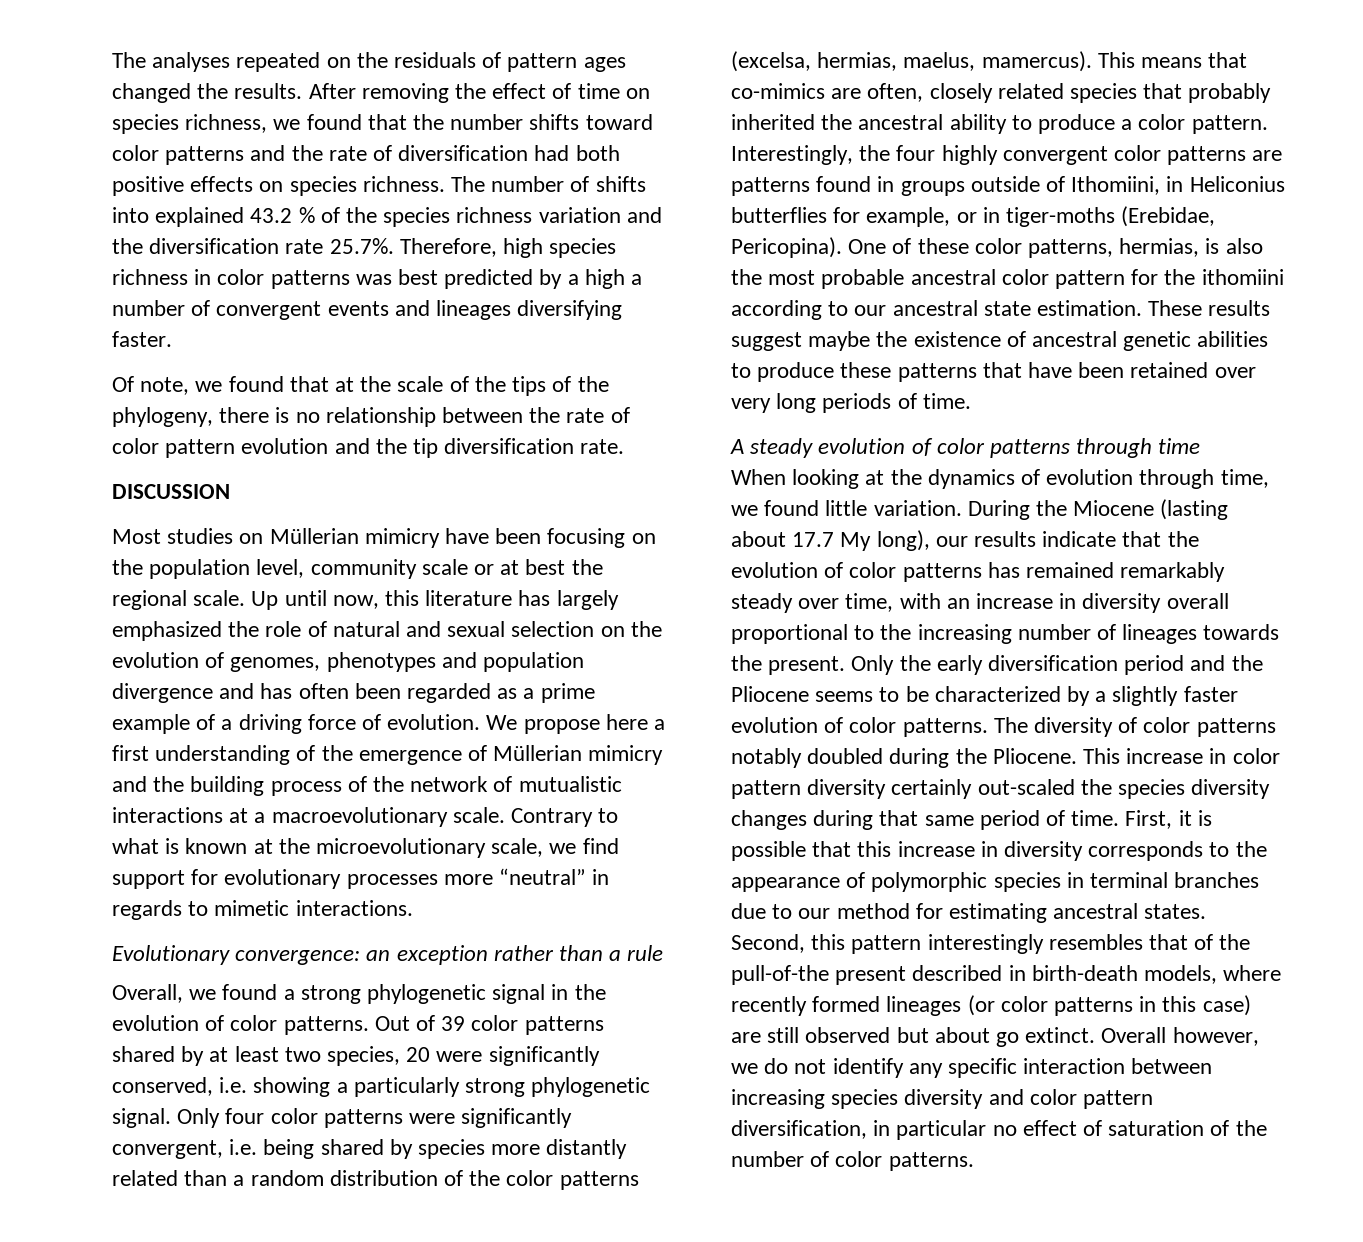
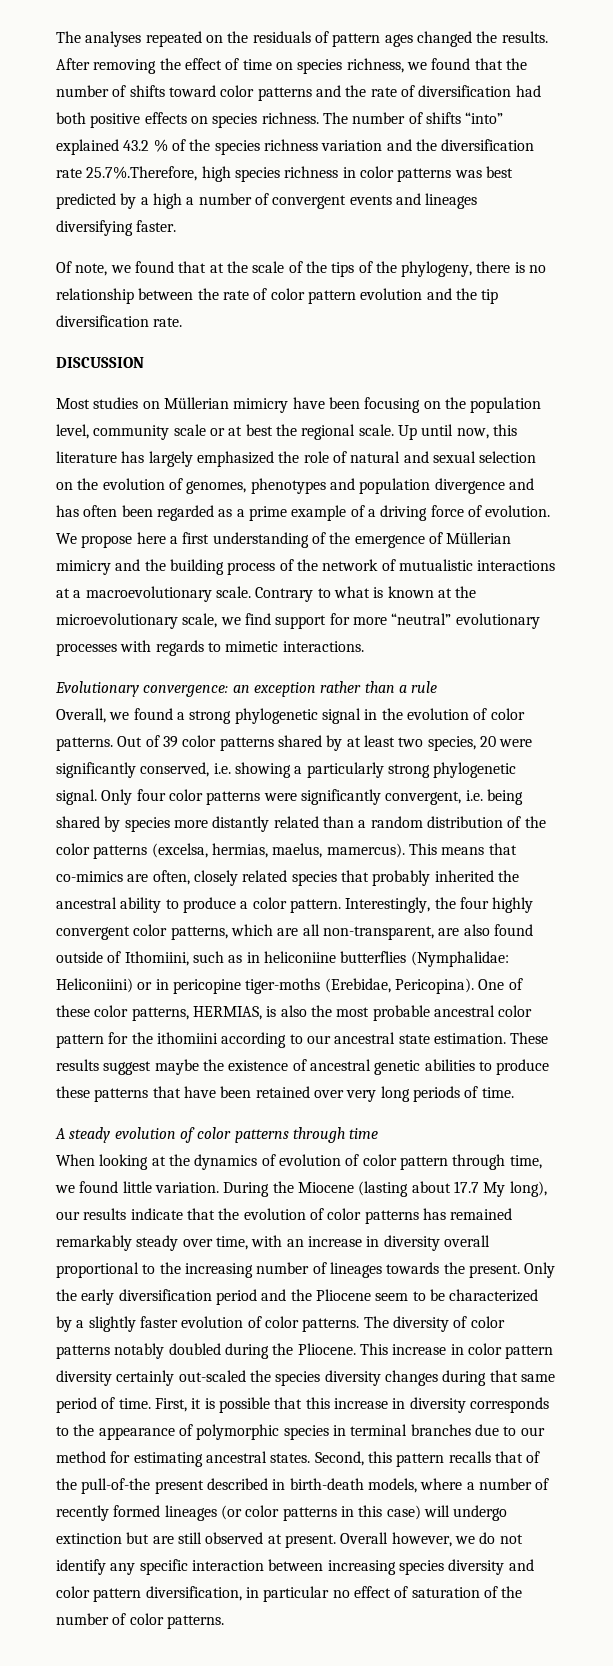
- After removing the effect of time on species richness, we found that the number shifts toward color patterns and the rate of diversification had both positive effects on species richness.
+ After removing the effect of time on species richness, we found that the number of shifts toward color patterns and the rate of diversification had both positive effects on species richness.
- The number of shifts into explained 43.2 % of the species richness variation and the diversification rate 25.7%. Therefore, high species richness in color patterns was best predicted by a high a number of convergent events and lineages diversifying faster.
+ The number of shifts “into” explained 43.2 % of the species richness variation and the diversification rate 25.7%.Therefore, high species richness in color patterns was best predicted by a high a number of convergent events and lineages diversifying faster.
- Contrary to what is known at the microevolutionary scale, we find support for evolutionary processes more “neutral” in regards to mimetic interactions.
+ Contrary to what is known at the microevolutionary scale, we find support for more “neutral” evolutionary processes with regards to mimetic interactions.
- Interestingly, the four highly convergent color patterns are patterns found in groups outside of Ithomiini, in Heliconius butterflies for example, or in tiger-moths (Erebidae, Pericopina).
+ Interestingly, the four highly convergent color patterns, which are all non-transparent, are also found outside of Ithomiini, such as in heliconiine butterflies (Nymphalidae: Heliconiini) or in pericopine tiger-moths (Erebidae, Pericopina).
- One of these color patterns, hermias, is also the most probable ancestral color pattern for the ithomiini according to our ancestral state estimation.
+ One of these color patterns, HERMIAS, is also the most probable ancestral color pattern for the ithomiini according to our ancestral state estimation.
- When looking at the dynamics of evolution through time, we found little variation.
+ When looking at the dynamics of evolution of color pattern through time, we found little variation.
- Only the early diversification period and the Pliocene seems to be characterized by a slightly faster evolution of color patterns.
+ Only the early diversification period and the Pliocene seem to be characterized by a slightly faster evolution of color patterns.
- Second, this pattern interestingly resembles that of the pull-of-the present described in birth-death models, where recently formed lineages (or color patterns in this case) are still observed but about go extinct.
+ Second, this pattern recalls that of the pull-of-the present described in birth-death models, where a number of recently formed lineages (or color patterns in this case) will undergo extinction but are still observed at present.

